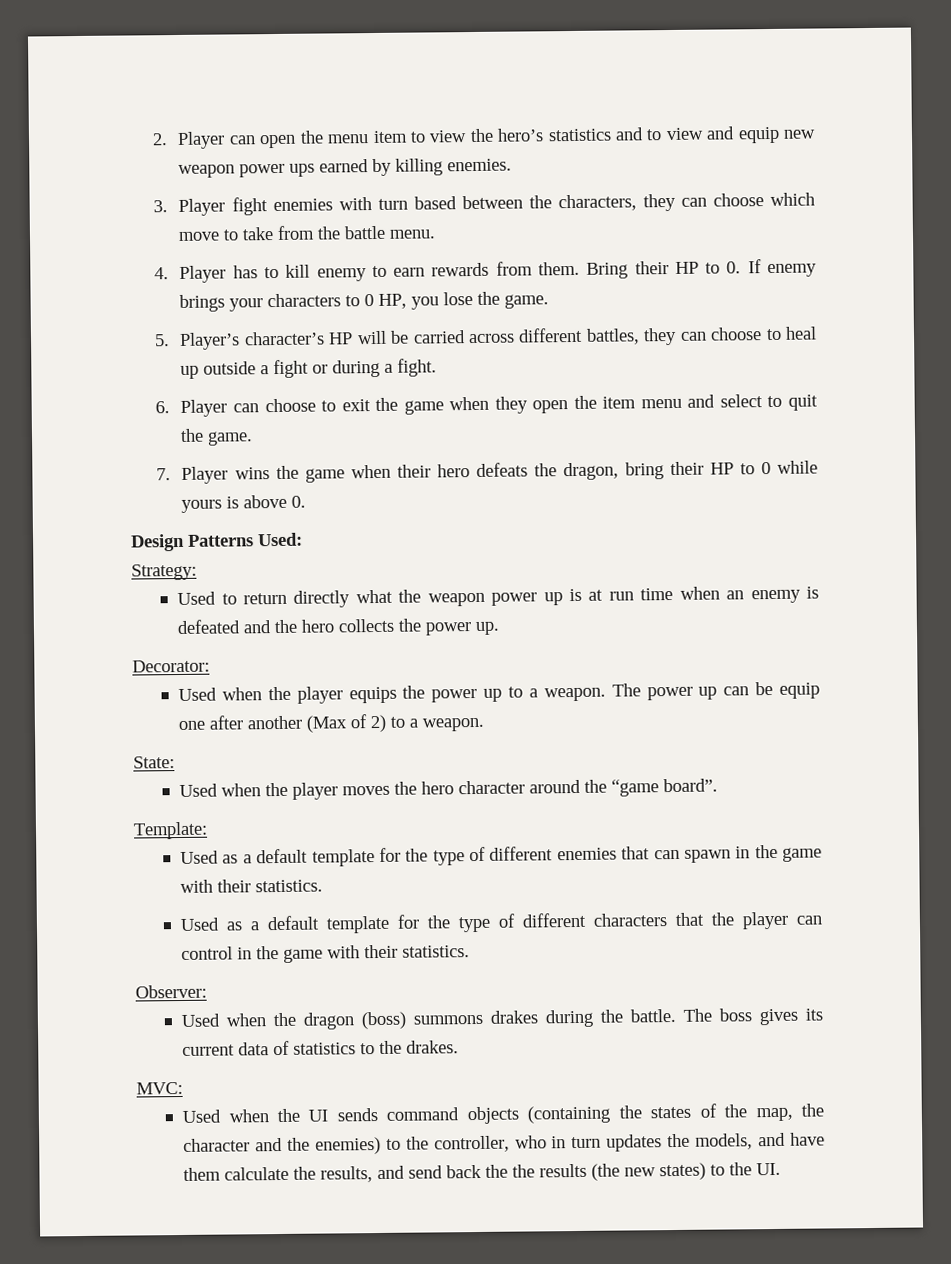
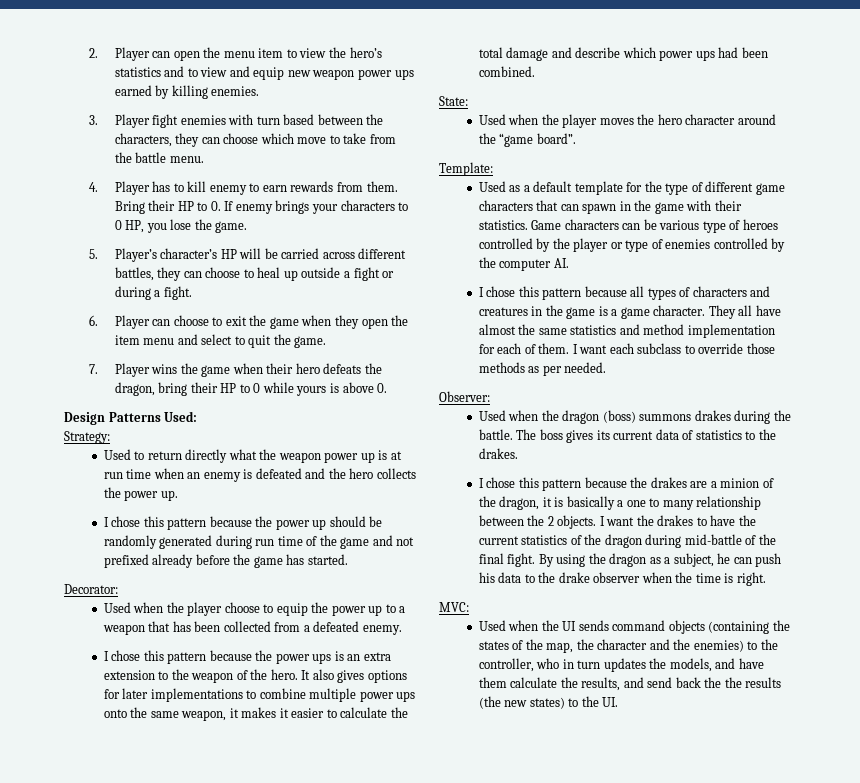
+ I chose this pattern because the power up should be randomly generated during run time of the game and not prefixed already before the game has started.
- Used when the player equips the power up to a weapon. The power up can be equip one after another (Max of 2) to a weapon.
+ Used when the player choose to equip the power up to a weapon that has been collected from a defeated enemy.
+ I chose this pattern because the power ups is an extra extension to the weapon of the hero. It also gives options for later implementations to combine multiple power ups onto the same weapon, it makes it easier to calculate the total damage and describe which power ups had been combined.
- Used as a default template for the type of different enemies that can spawn in the game with their statistics.
- Used as a default template for the type of different characters that the player can control in the game with their statistics.
+ Used as a default template for the type of different game characters that can spawn in the game with their statistics. Game characters can be various type of heroes controlled by the player or type of enemies controlled by the computer AI.
+ I chose this pattern because all types of characters and creatures in the game is a game character. They all have almost the same statistics and method implementation for each of them. I want each subclass to override those methods as per needed.
+ I chose this pattern because the drakes are a minion of the dragon, it is basically a one to many relationship between the 2 objects. I want the drakes to have the current statistics of the dragon during mid-battle of the final fight. By using the dragon as a subject, he can push his data to the drake observer when the time is right.

